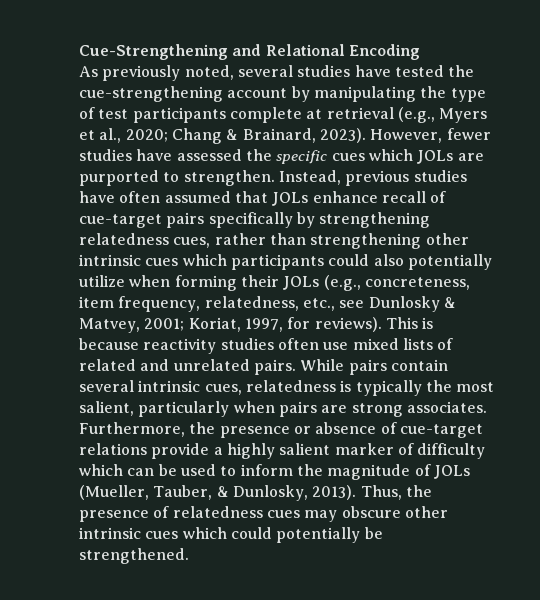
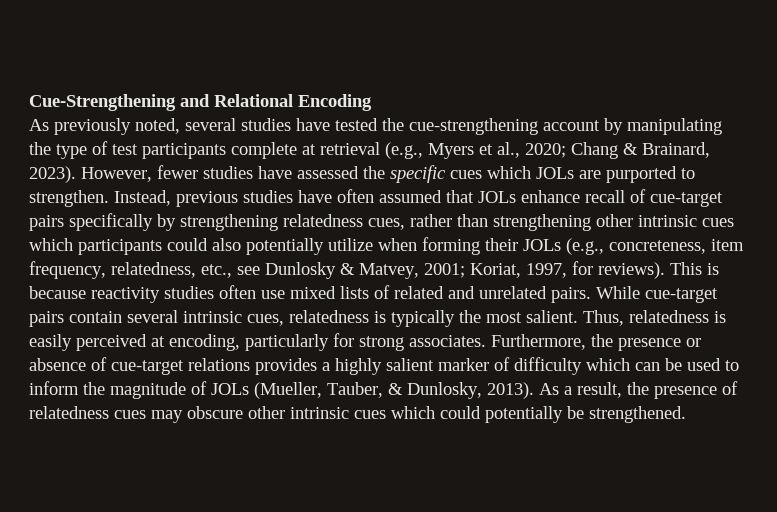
- While pairs contain several intrinsic cues, relatedness is typically the most salient, particularly when pairs are strong associates.
+ While cue-target pairs contain several intrinsic cues, relatedness is typically the most salient. Thus, relatedness is easily perceived at encoding, particularly for strong associates.
- Furthermore, the presence or absence of cue-target relations provide a highly salient marker of difficulty which can be used to inform the magnitude of JOLs (Mueller, Tauber, & Dunlosky, 2013).
+ Furthermore, the presence or absence of cue-target relations provides a highly salient marker of difficulty which can be used to inform the magnitude of JOLs (Mueller, Tauber, & Dunlosky, 2013).
- Thus, the presence of relatedness cues may obscure other intrinsic cues which could potentially be strengthened.
+ As a result, the presence of relatedness cues may obscure other intrinsic cues which could potentially be strengthened.

